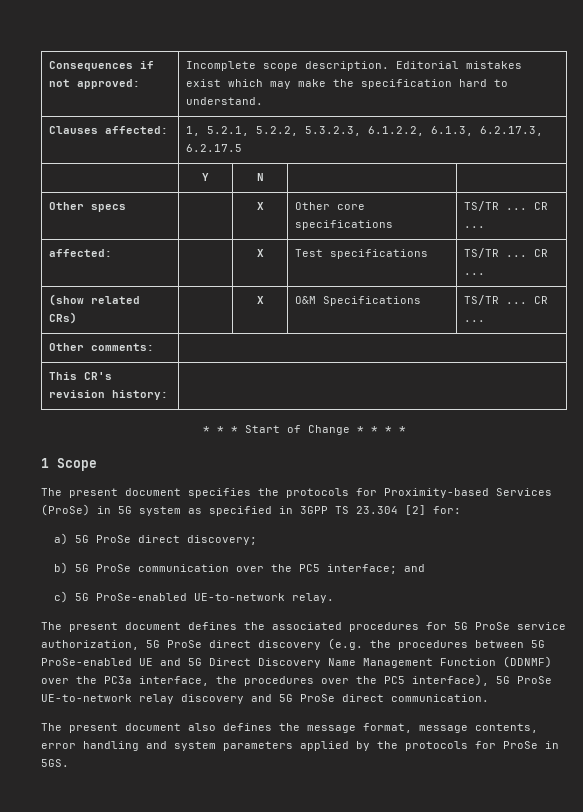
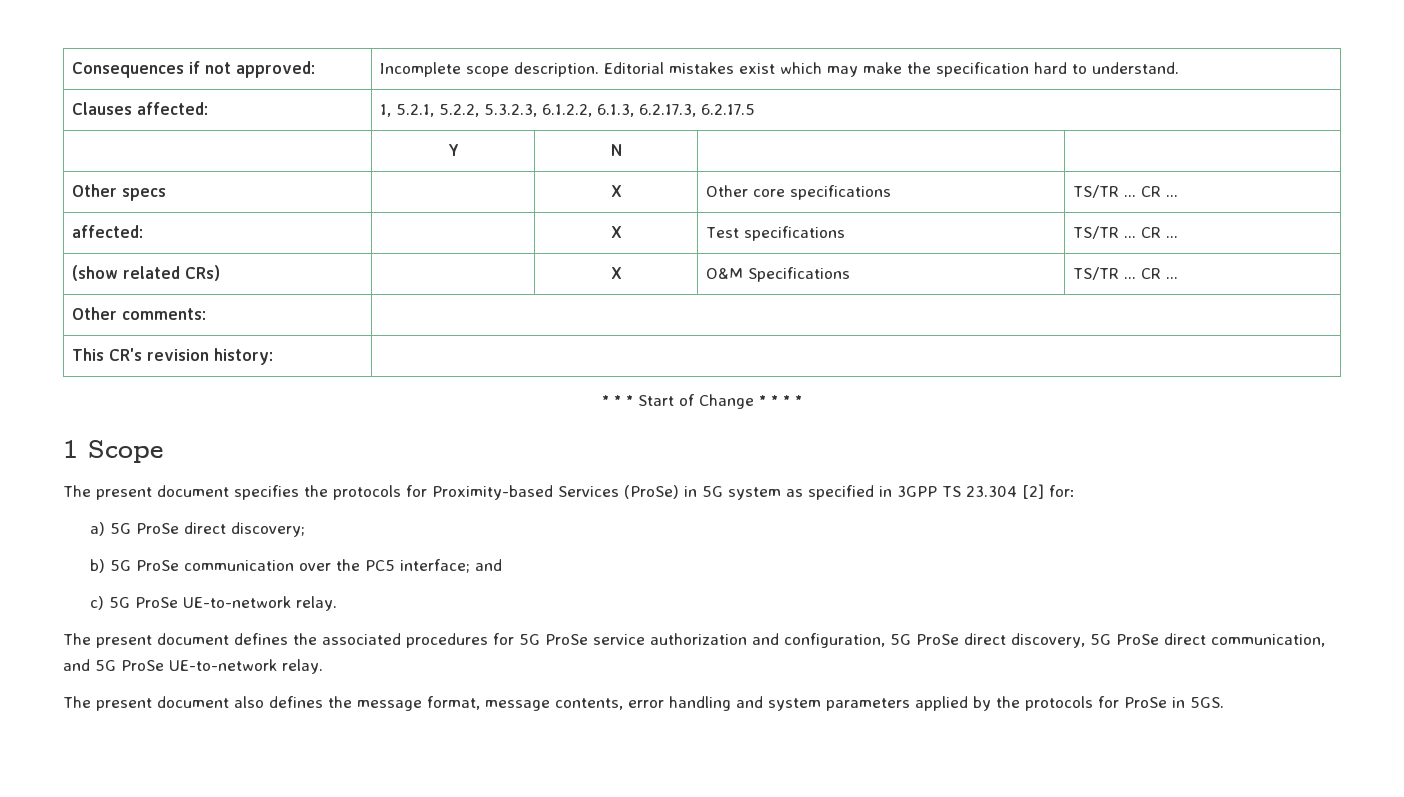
- c) 5G ProSe-enabled UE-to-network relay.
+ c) 5G ProSe UE-to-network relay.
- The present document defines the associated procedures for 5G ProSe service authorization, 5G ProSe direct discovery (e.g. the procedures between 5G ProSe-enabled UE and 5G Direct Discovery Name Management Function (DDNMF) over the PC3a interface, the procedures over the PC5 interface), 5G ProSe UE-to-network relay discovery and 5G ProSe direct communication.
+ The present document defines the associated procedures for 5G ProSe service authorization and configuration, 5G ProSe direct discovery, 5G ProSe direct communication, and 5G ProSe UE-to-network relay.

